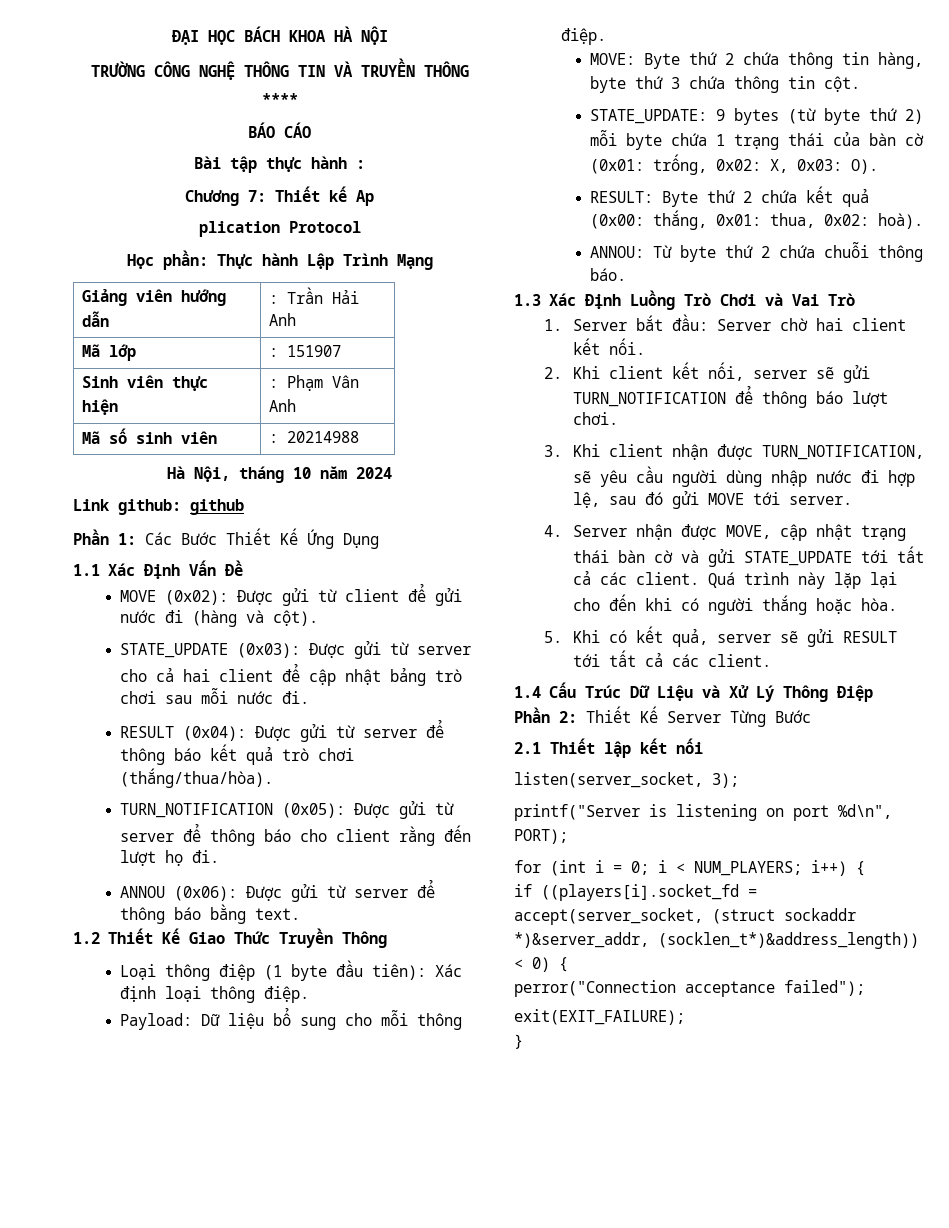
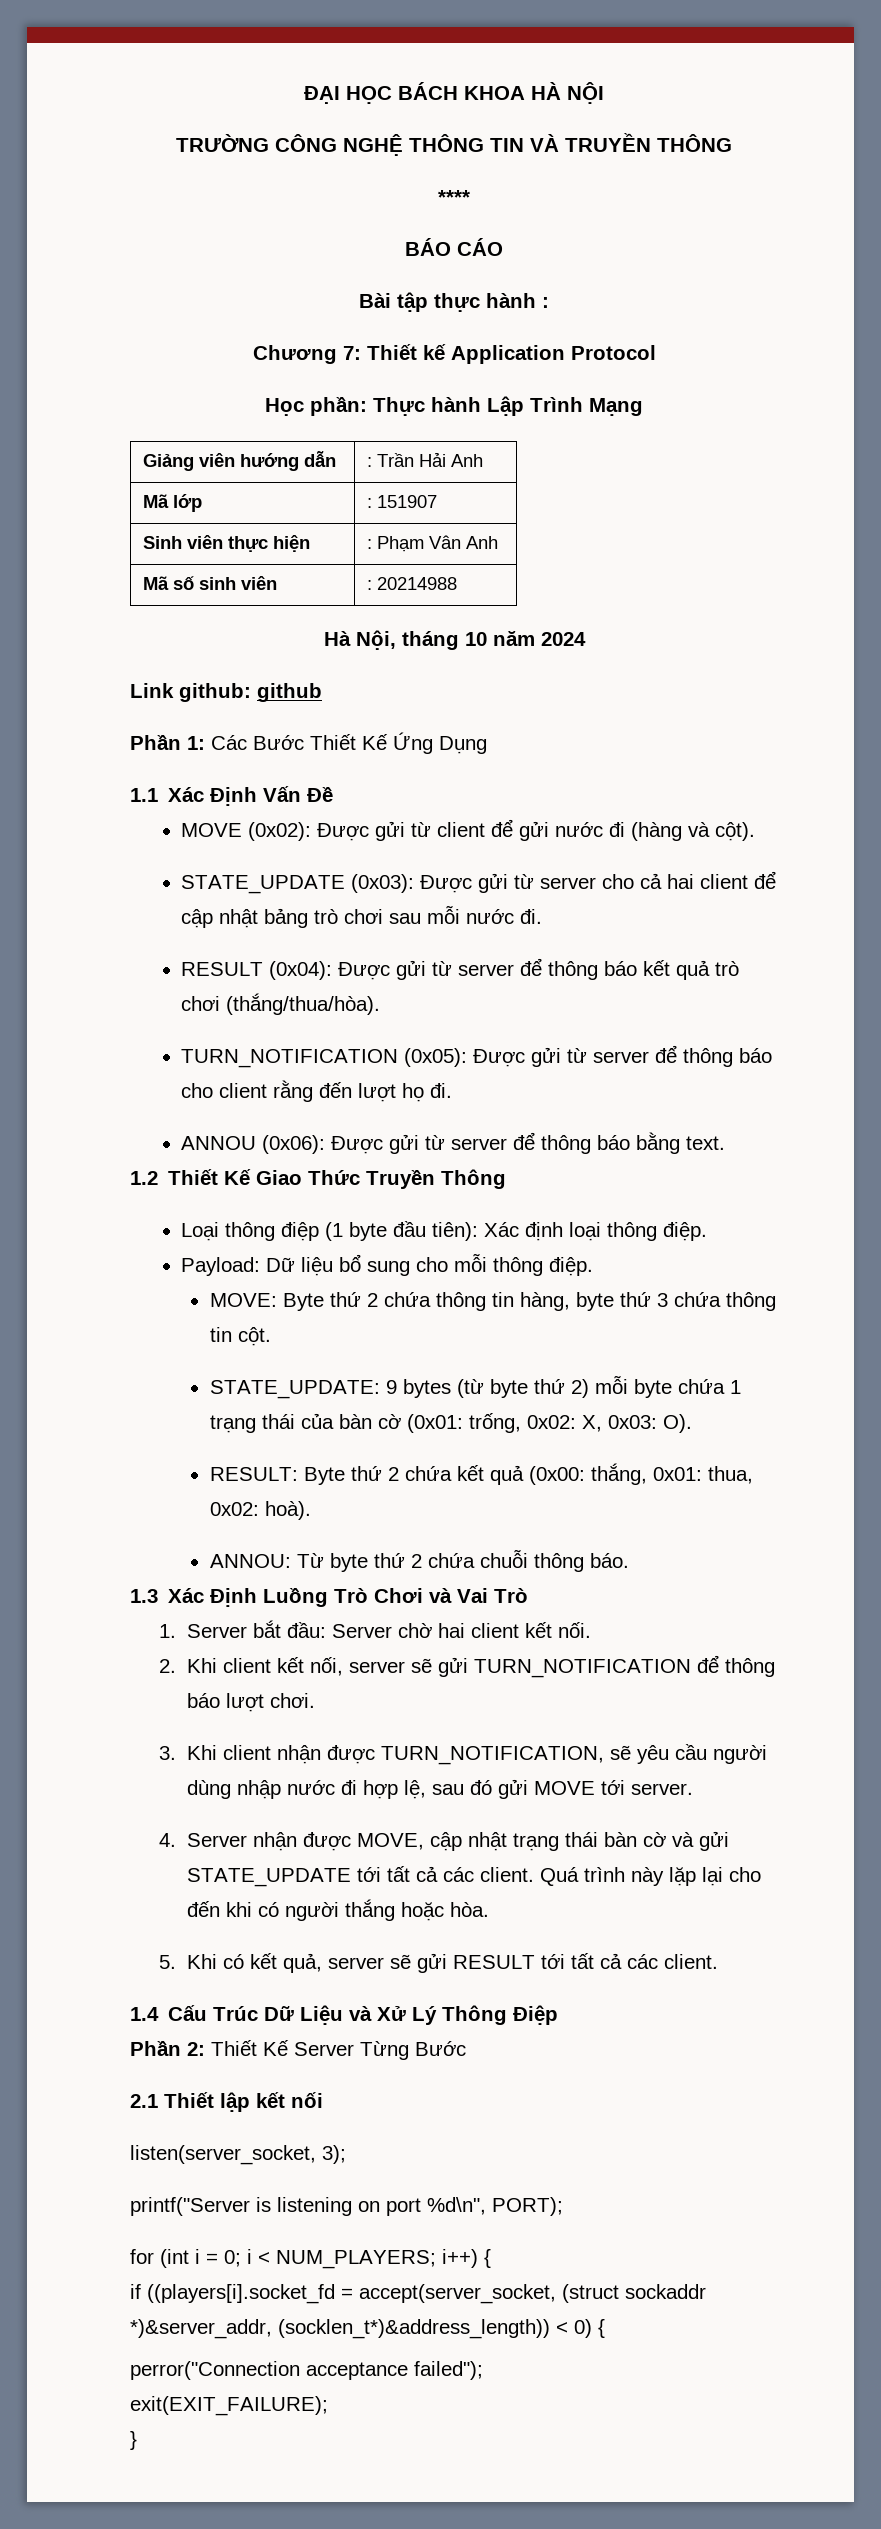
- Chương 7: Thiết kế Ap
- plication Protocol
+ Chương 7: Thiết kế Application Protocol

